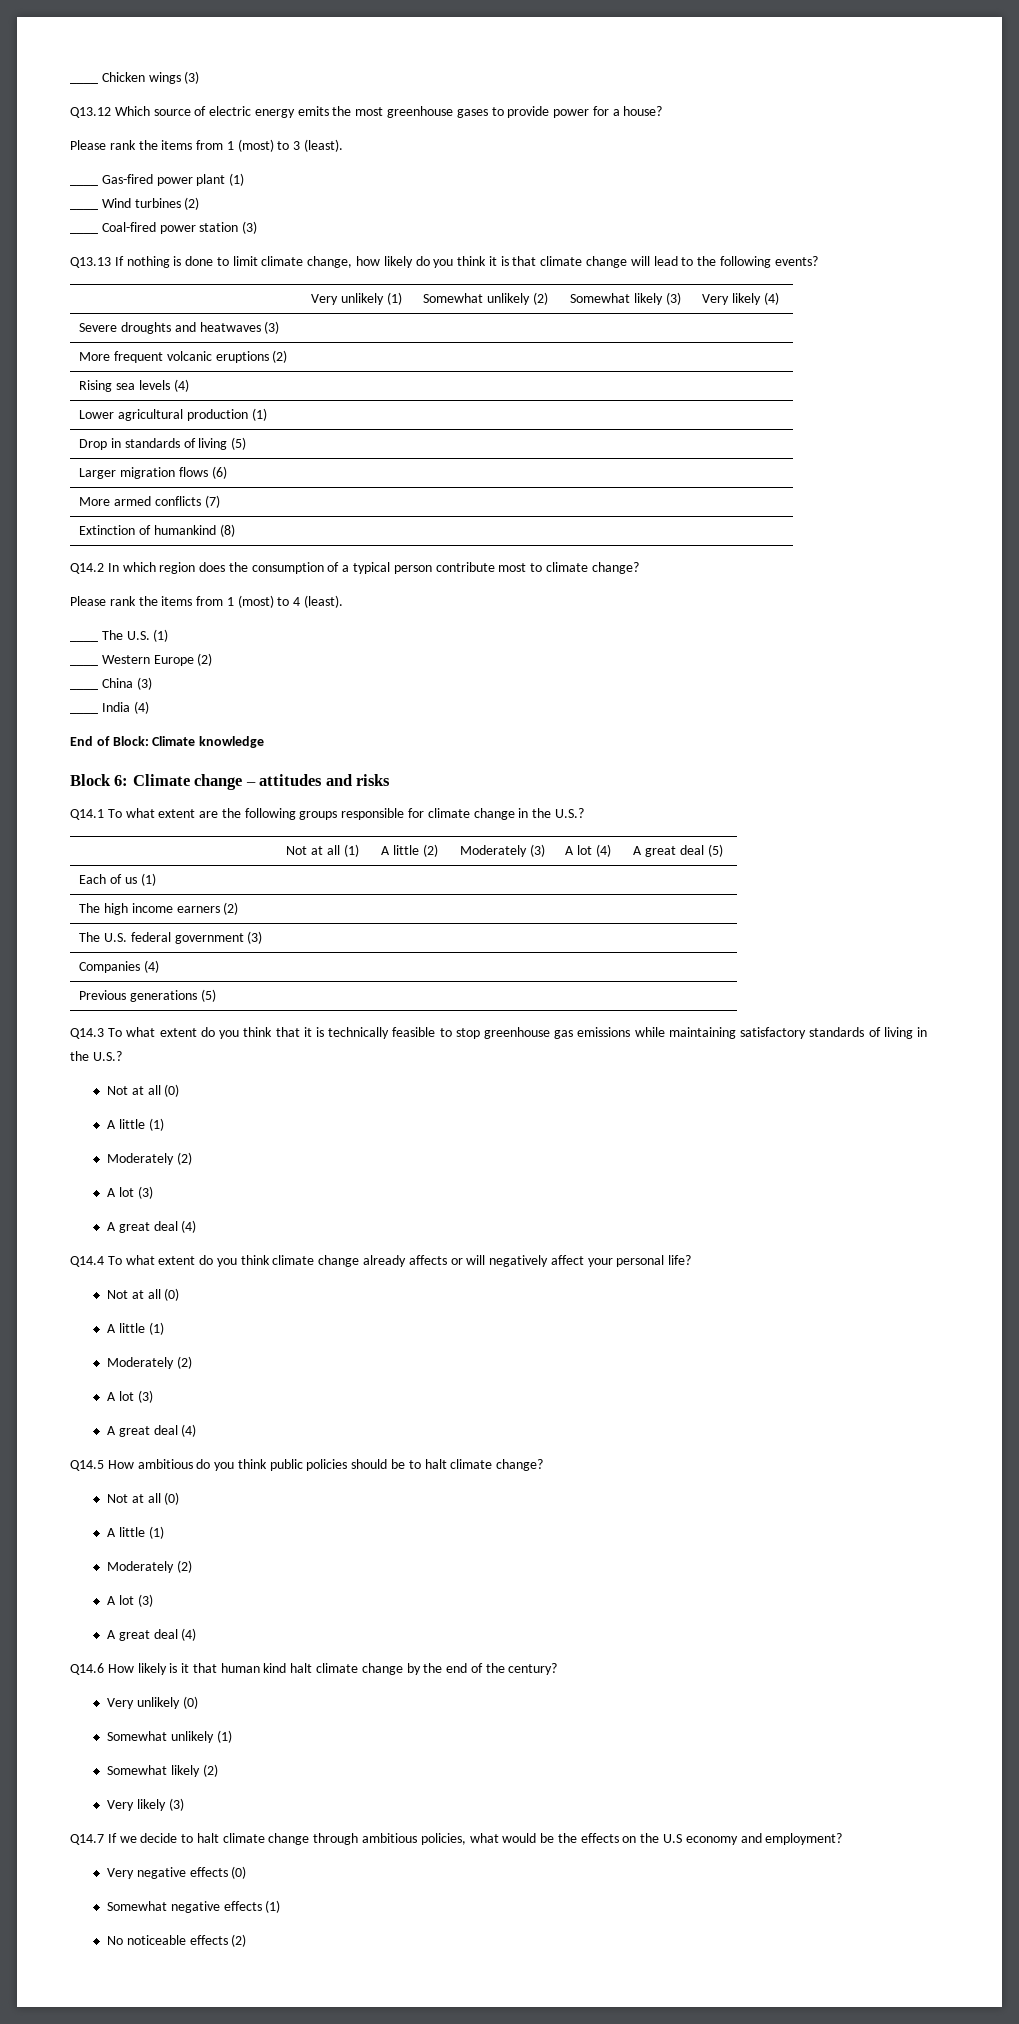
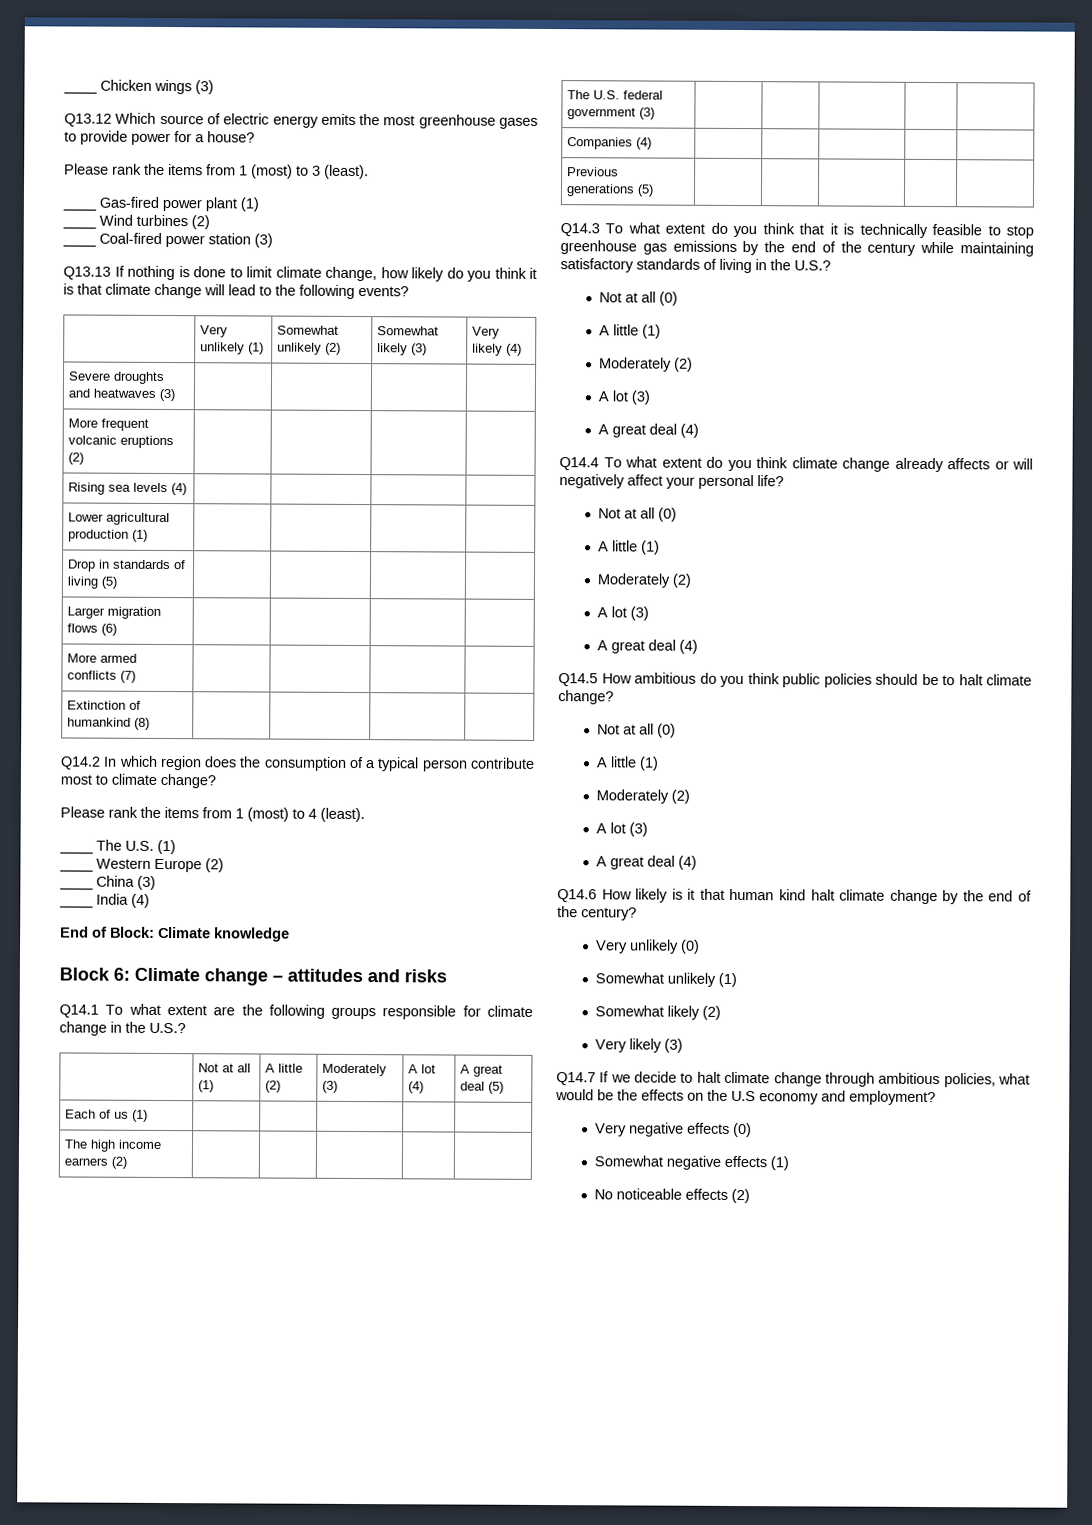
- Q14.3 To what extent do you think that it is technically feasible to stop greenhouse gas emissions while maintaining satisfactory standards of living in the U.S.?
+ Q14.3 To what extent do you think that it is technically feasible to stop greenhouse gas emissions by the end of the century while maintaining satisfactory standards of living in the U.S.?

